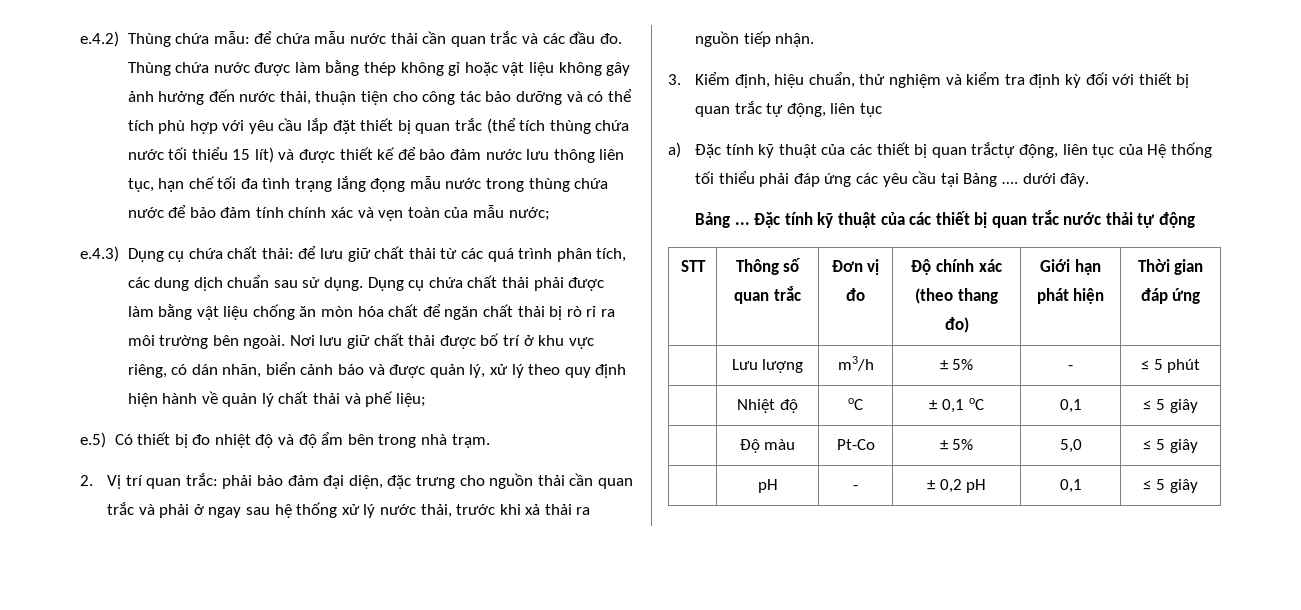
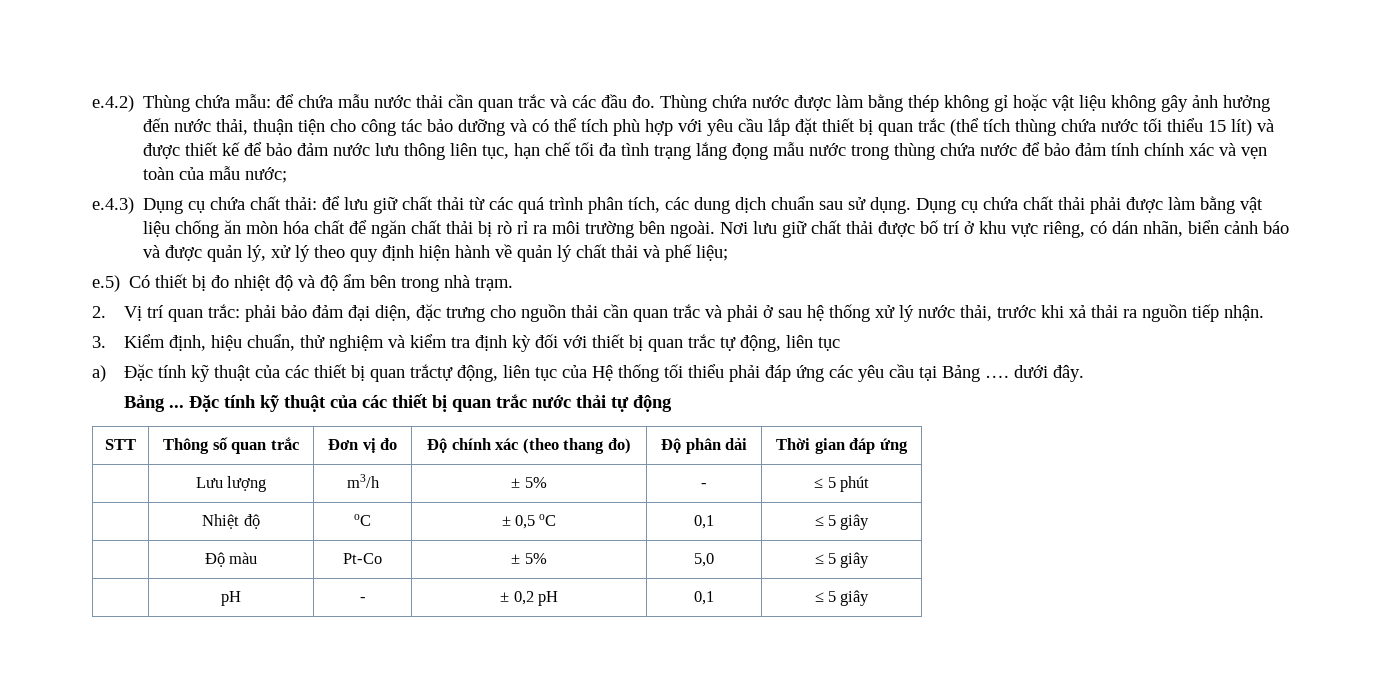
- 2. Vị trí quan trắc: phải bảo đảm đại diện, đặc trưng cho nguồn thải cần quan trắc và phải ở ngay sau hệ thống xử lý nước thải, trước khi xả thải ra nguồn tiếp nhận.
+ 2. Vị trí quan trắc: phải bảo đảm đại diện, đặc trưng cho nguồn thải cần quan trắc và phải ở sau hệ thống xử lý nước thải, trước khi xả thải ra nguồn tiếp nhận.
- STT | Thông số quan trắc | Đơn vị đo | Độ chính xác (theo thang đo) | Giới hạn phát hiện | Thời gian đáp ứng
+ STT | Thông số quan trắc | Đơn vị đo | Độ chính xác (theo thang đo) | Độ phân dải | Thời gian đáp ứng
- | Nhiệt độ | oC | ± 0,1 oC | 0,1 | ≤ 5 giây
+ | Nhiệt độ | oC | ± 0,5 oC | 0,1 | ≤ 5 giây

